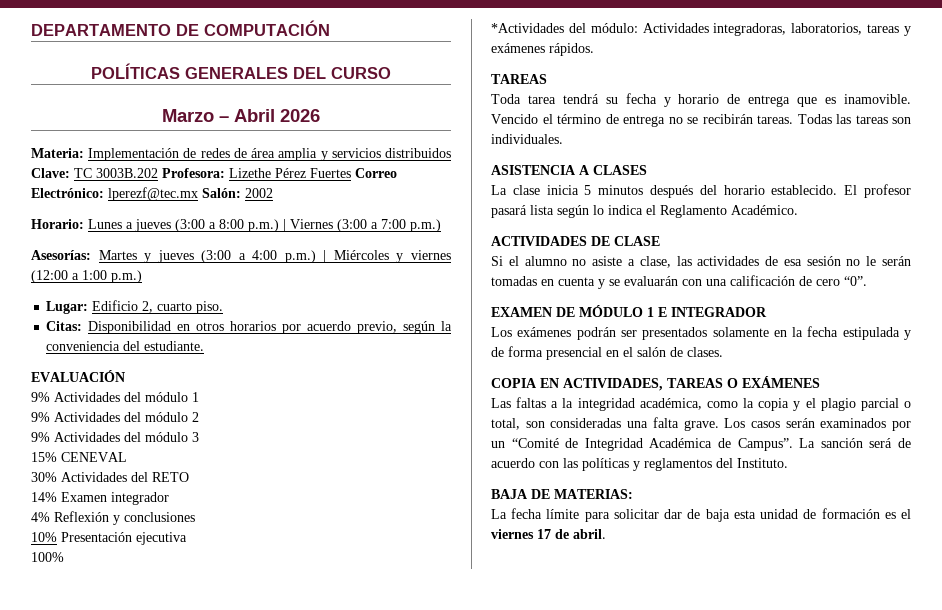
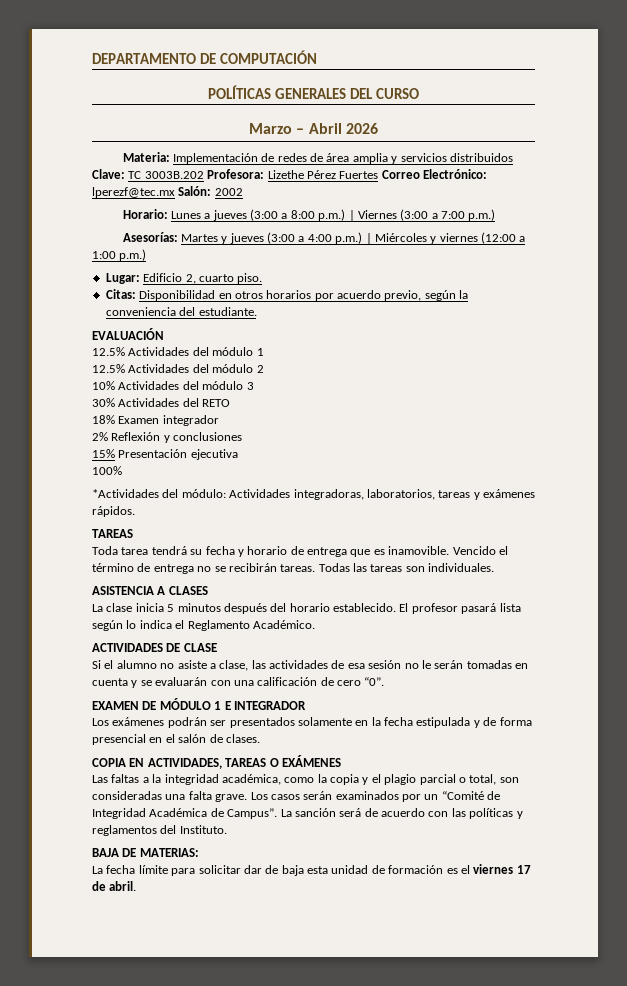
- 9% Actividades del módulo 1
+ 12.5% Actividades del módulo 1
- 9% Actividades del módulo 2
+ 12.5% Actividades del módulo 2
- 9% Actividades del módulo 3
+ 10% Actividades del módulo 3
- 15% CENEVAL
- 14% Examen integrador
+ 18% Examen integrador
- 4% Reflexión y conclusiones
+ 2% Reflexión y conclusiones
- 10% Presentación ejecutiva
+ 15% Presentación ejecutiva

